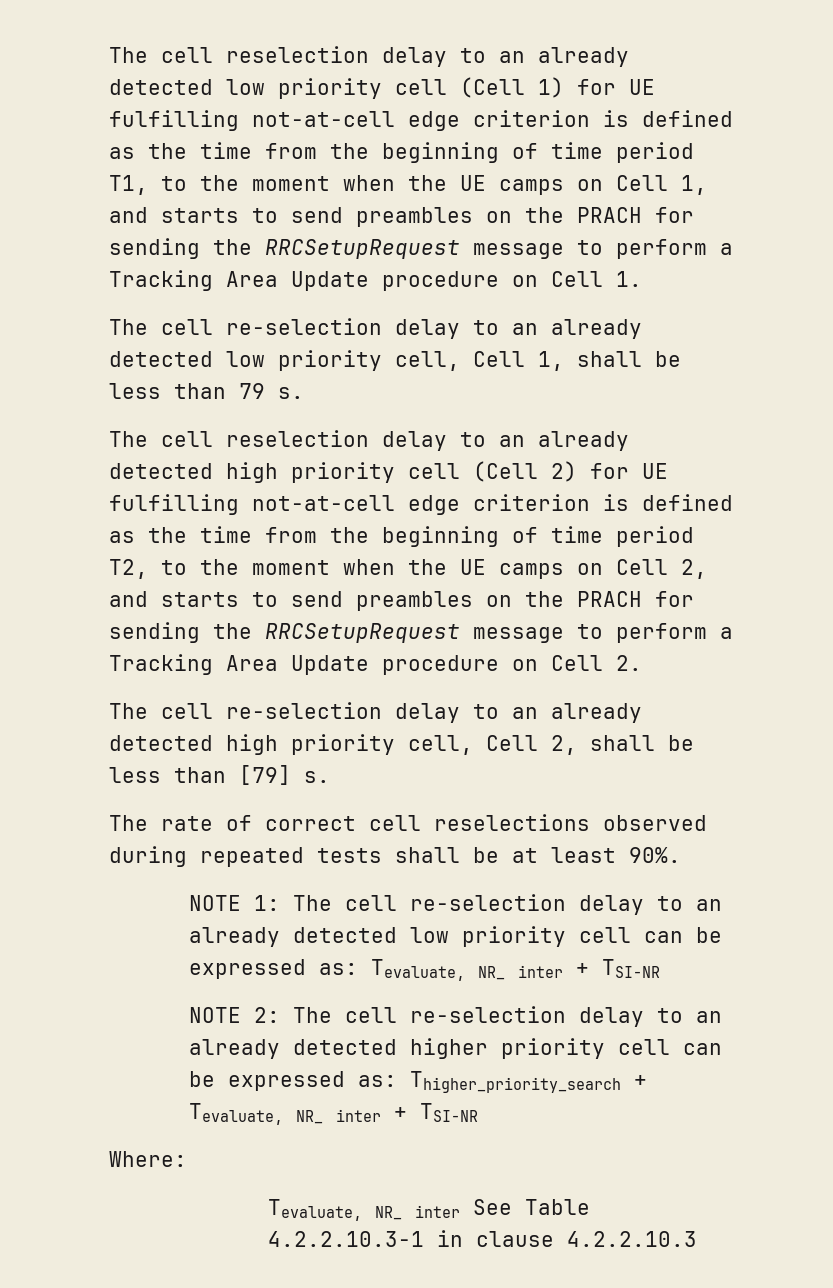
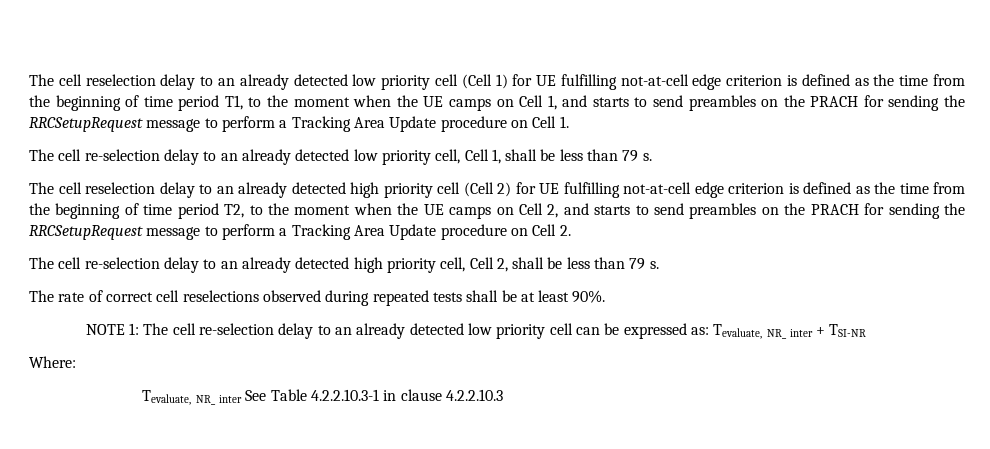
- The cell re-selection delay to an already detected high priority cell, Cell 2, shall be less than [79] s.
+ The cell re-selection delay to an already detected high priority cell, Cell 2, shall be less than 79 s.
- NOTE 2: The cell re-selection delay to an already detected higher priority cell can be expressed as: Thigher_priority_search + Tevaluate, NR_ inter + TSI-NR

